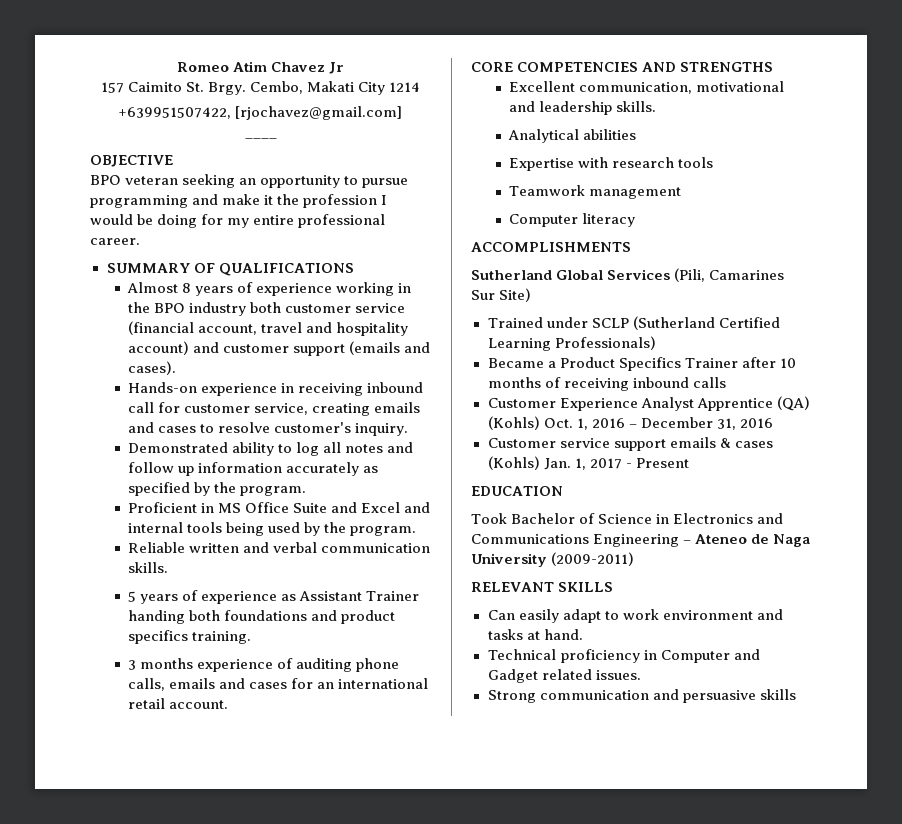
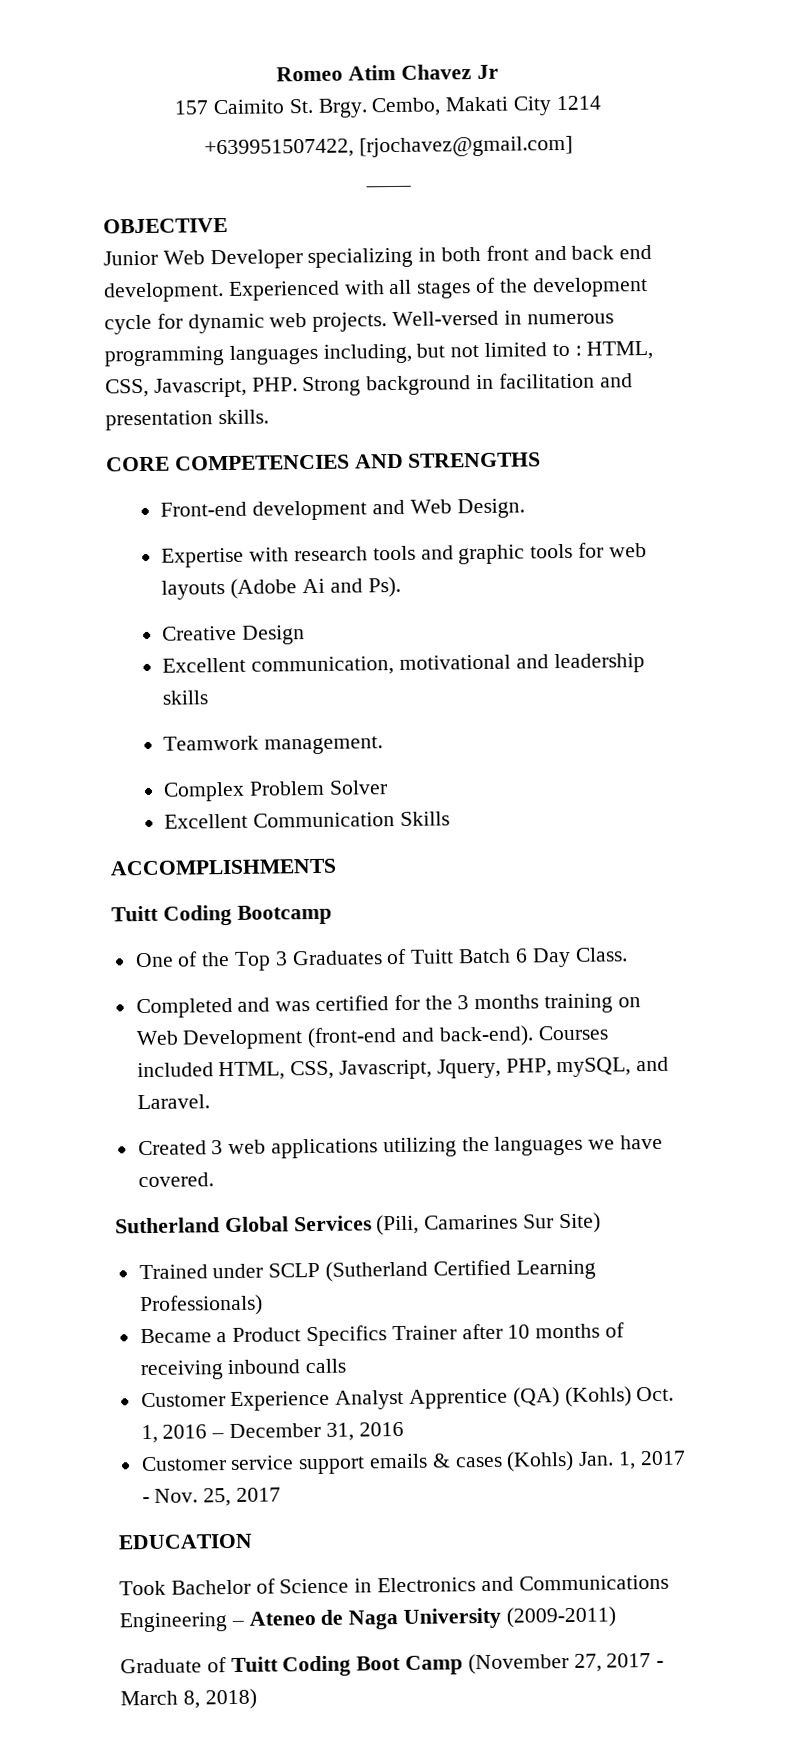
- BPO veteran seeking an opportunity to pursue programming and make it the profession I would be doing for my entire professional career.
- SUMMARY OF QUALIFICATIONS
- Almost 8 years of experience working in the BPO industry both customer service (financial account, travel and hospitality account) and customer support (emails and cases).
- Hands-on experience in receiving inbound call for customer service, creating emails and cases to resolve customer's inquiry.
- Demonstrated ability to log all notes and follow up information accurately as specified by the program.
- Proficient in MS Office Suite and Excel and internal tools being used by the program.
- Reliable written and verbal communication skills.
- 5 years of experience as Assistant Trainer handing both foundations and product specifics training.
- 3 months experience of auditing phone calls, emails and cases for an international retail account.
+ Junior Web Developer specializing in both front and back end development. Experienced with all stages of the development cycle for dynamic web projects. Well-versed in numerous programming languages including, but not limited to : HTML, CSS, Javascript, PHP. Strong background in facilitation and presentation skills.
  CORE COMPETENCIES AND STRENGTHS
+ Front-end development and Web Design.
+ Expertise with research tools and graphic tools for web layouts (Adobe Ai and Ps).
+ Creative Design
- Excellent communication, motivational and leadership skills.
- Analytical abilities
- Expertise with research tools
- Teamwork management
- Computer literacy
+ Excellent communication, motivational and leadership skills
+ Teamwork management.
+ Complex Problem Solver
+ Excellent Communication Skills
  ACCOMPLISHMENTS
+ Tuitt Coding Bootcamp
+ One of the Top 3 Graduates of Tuitt Batch 6 Day Class.
+ Completed and was certified for the 3 months training on Web Development (front-end and back-end). Courses included HTML, CSS, Javascript, Jquery, PHP, mySQL, and Laravel.
+ Created 3 web applications utilizing the languages we have covered.
- Customer service support emails & cases (Kohls) Jan. 1, 2017 - Present
+ Customer service support emails & cases (Kohls) Jan. 1, 2017 - Nov. 25, 2017
- RELEVANT SKILLS
- Can easily adapt to work environment and tasks at hand.
- Technical proficiency in Computer and Gadget related issues.
- Strong communication and persuasive skills
+ Graduate of Tuitt Coding Boot Camp (November 27, 2017 - March 8, 2018)

